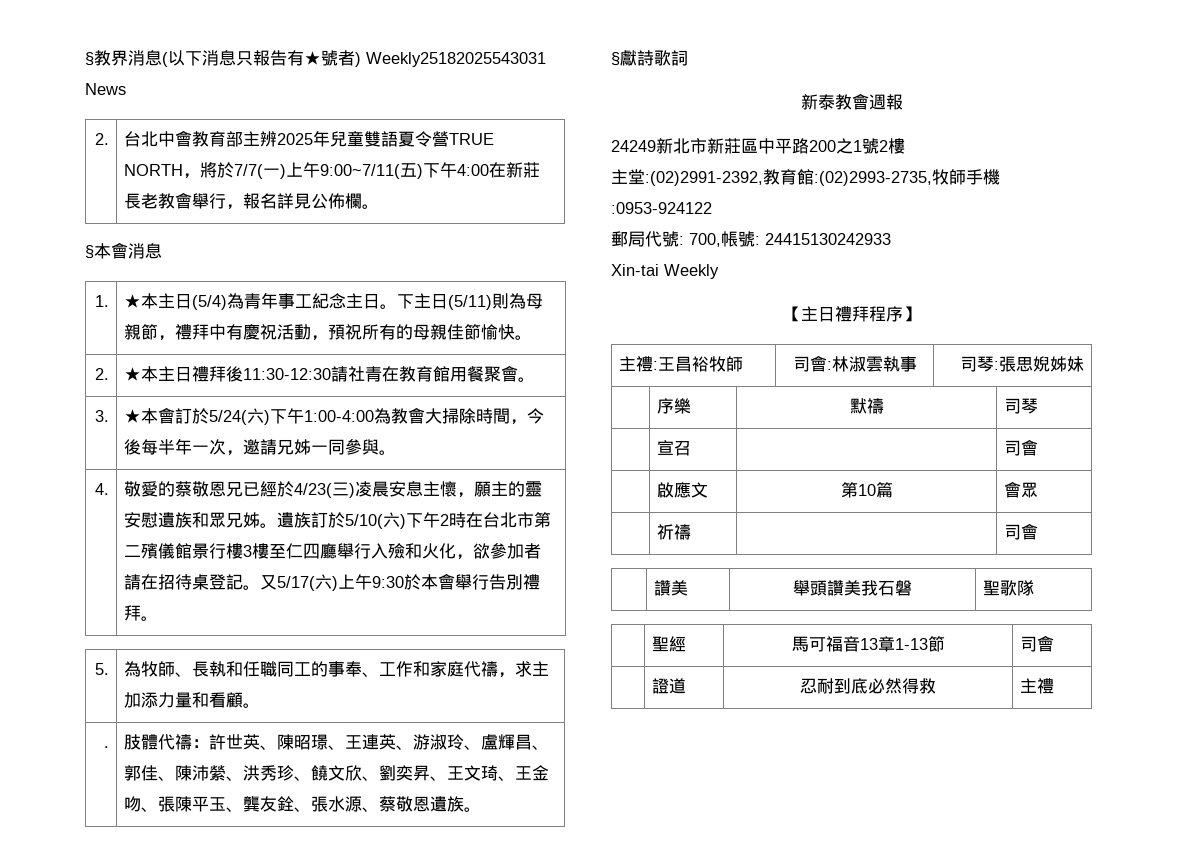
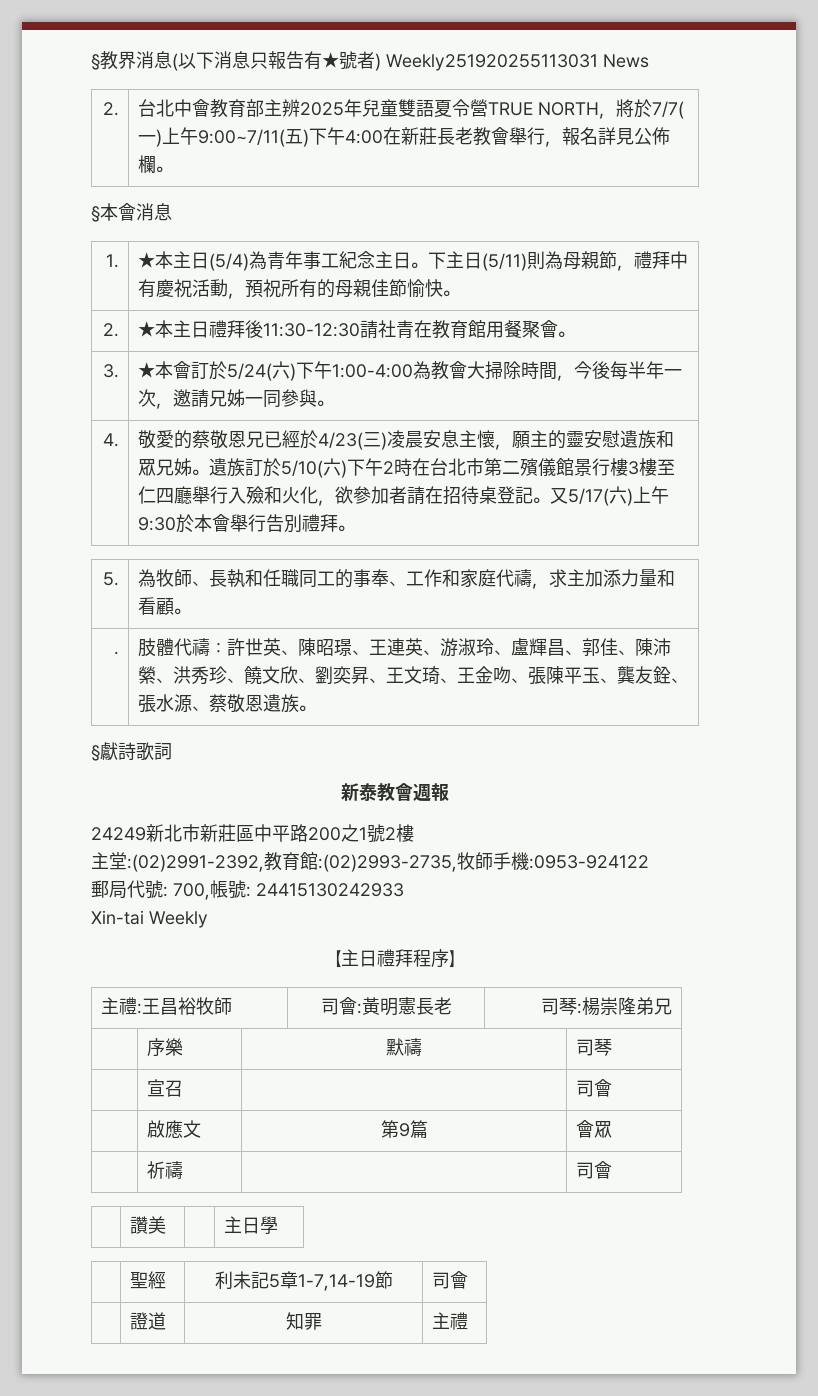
- §教界消息(以下消息只報告有★號者) Weekly25182025543031 News
+ §教界消息(以下消息只報告有★號者) Weekly251920255113031 News
- 主禮:王昌裕牧師 | 司會:林淑雲執事 | 司琴:張思婗姊妹
+ 主禮:王昌裕牧師 | 司會:黃明憲長老 | 司琴:楊崇隆弟兄
- | 啟應文 | 第10篇 | 會眾
+ | 啟應文 | 第9篇 | 會眾
- | 讚美 | 舉頭讚美我石磐 | 聖歌隊
- | 聖經 | 馬可福音13章1-13節 | 司會
+ | 讚美 | | 主日學
+ | 聖經 | 利未記5章1-7,14-19節 | 司會
- | 證道 | 忍耐到底必然得救 | 主禮
+ | 證道 | 知罪 | 主禮

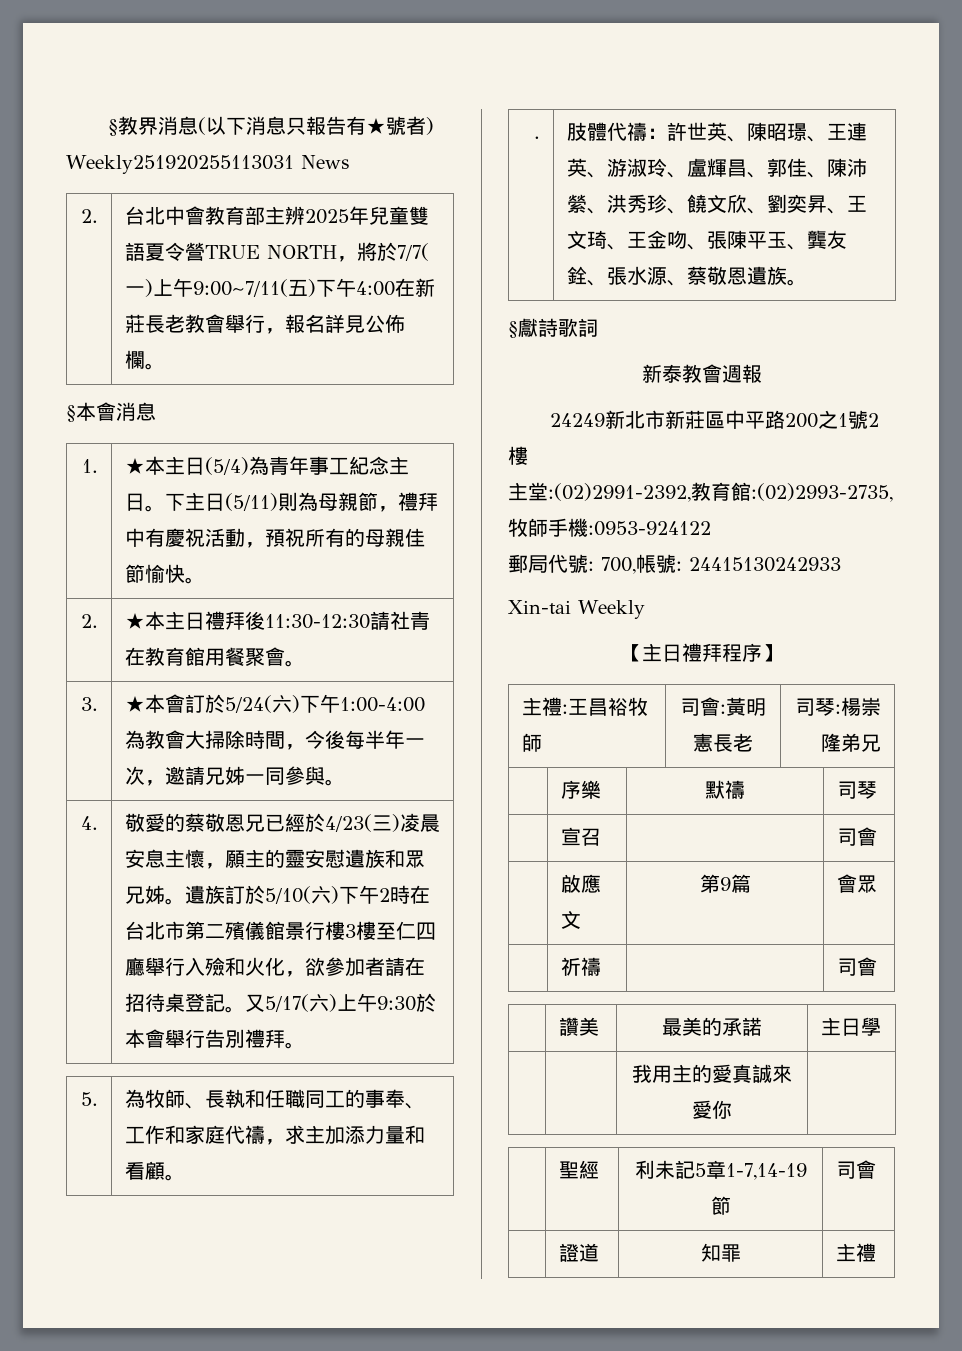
- | 讚美 | | 主日學
+ | 讚美 | 最美的承諾 | 主日學
+ | | 我用主的愛真誠來愛你 |

